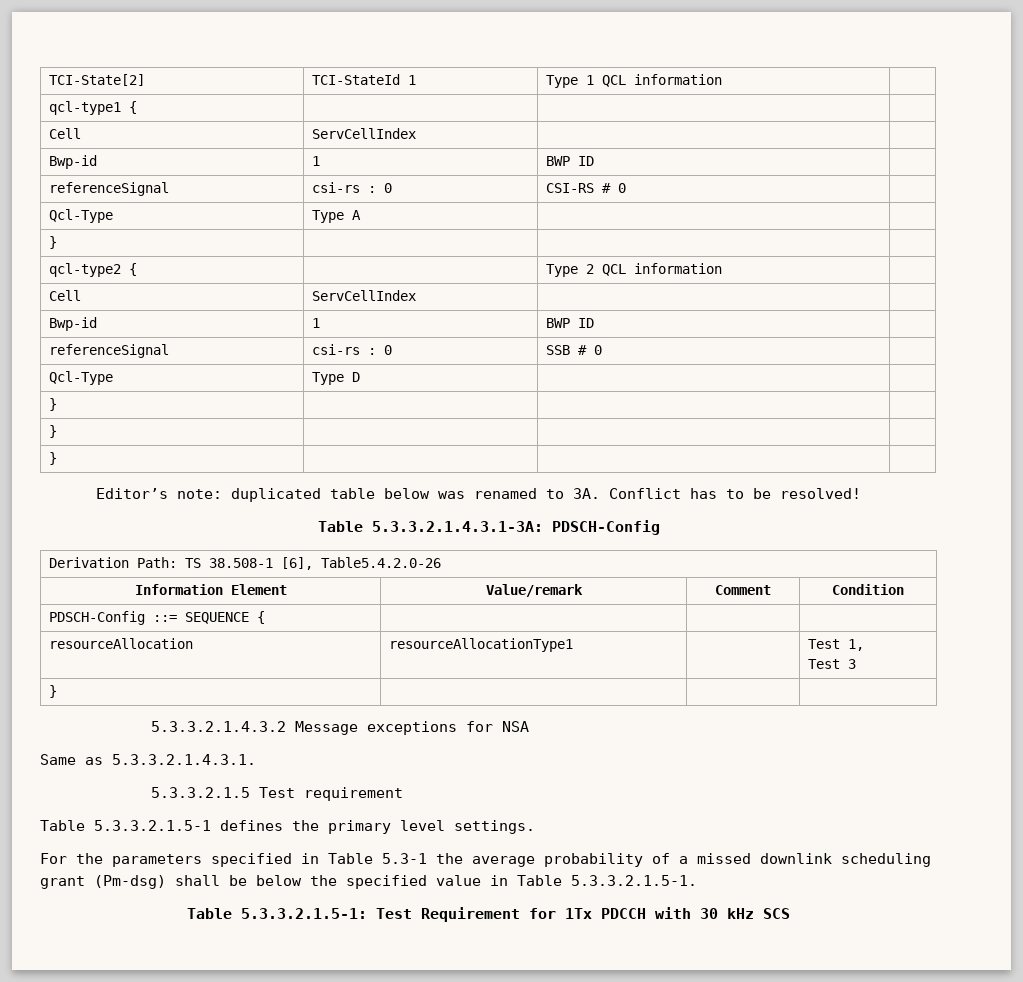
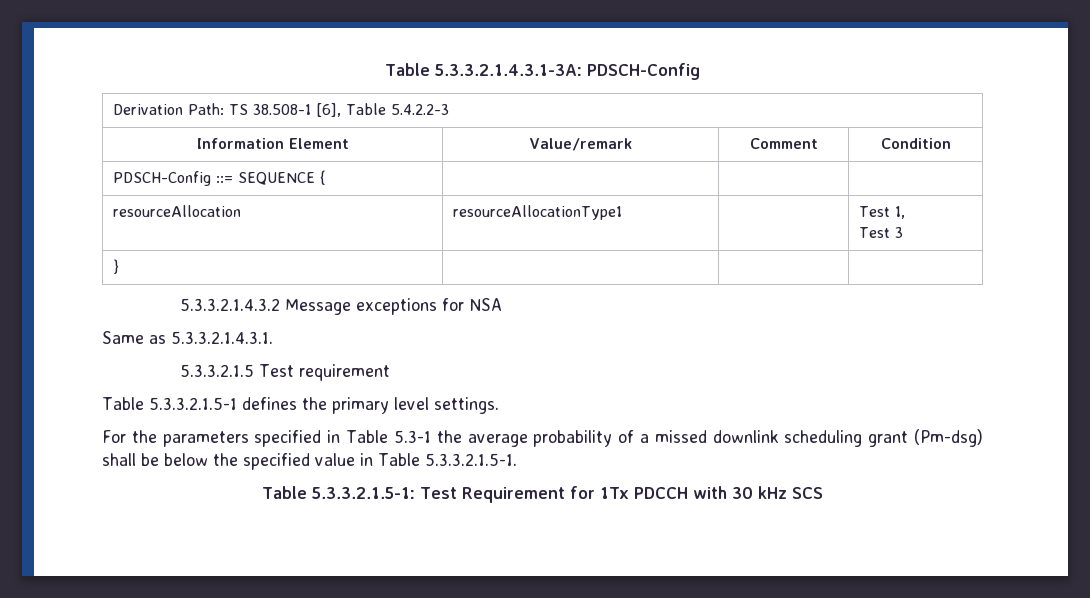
- TCI-State[2] | TCI-StateId 1 | Type 1 QCL information |
- qcl-type1 { | | |
- Cell | ServCellIndex | |
- Bwp-id | 1 | BWP ID |
- referenceSignal | csi-rs : 0 | CSI-RS # 0 |
- Qcl-Type | Type A | |
- } | | |
- qcl-type2 { | | Type 2 QCL information |
- Cell | ServCellIndex | |
- Bwp-id | 1 | BWP ID |
- referenceSignal | csi-rs : 0 | SSB # 0 |
- Qcl-Type | Type D | |
- } | | |
- } | | |
- } | | |
- Editor’s note: duplicated table below was renamed to 3A. Conflict has to be resolved!
- Derivation Path: TS 38.508-1 [6], Table5.4.2.0-26
+ Derivation Path: TS 38.508-1 [6], Table 5.4.2.2-3

